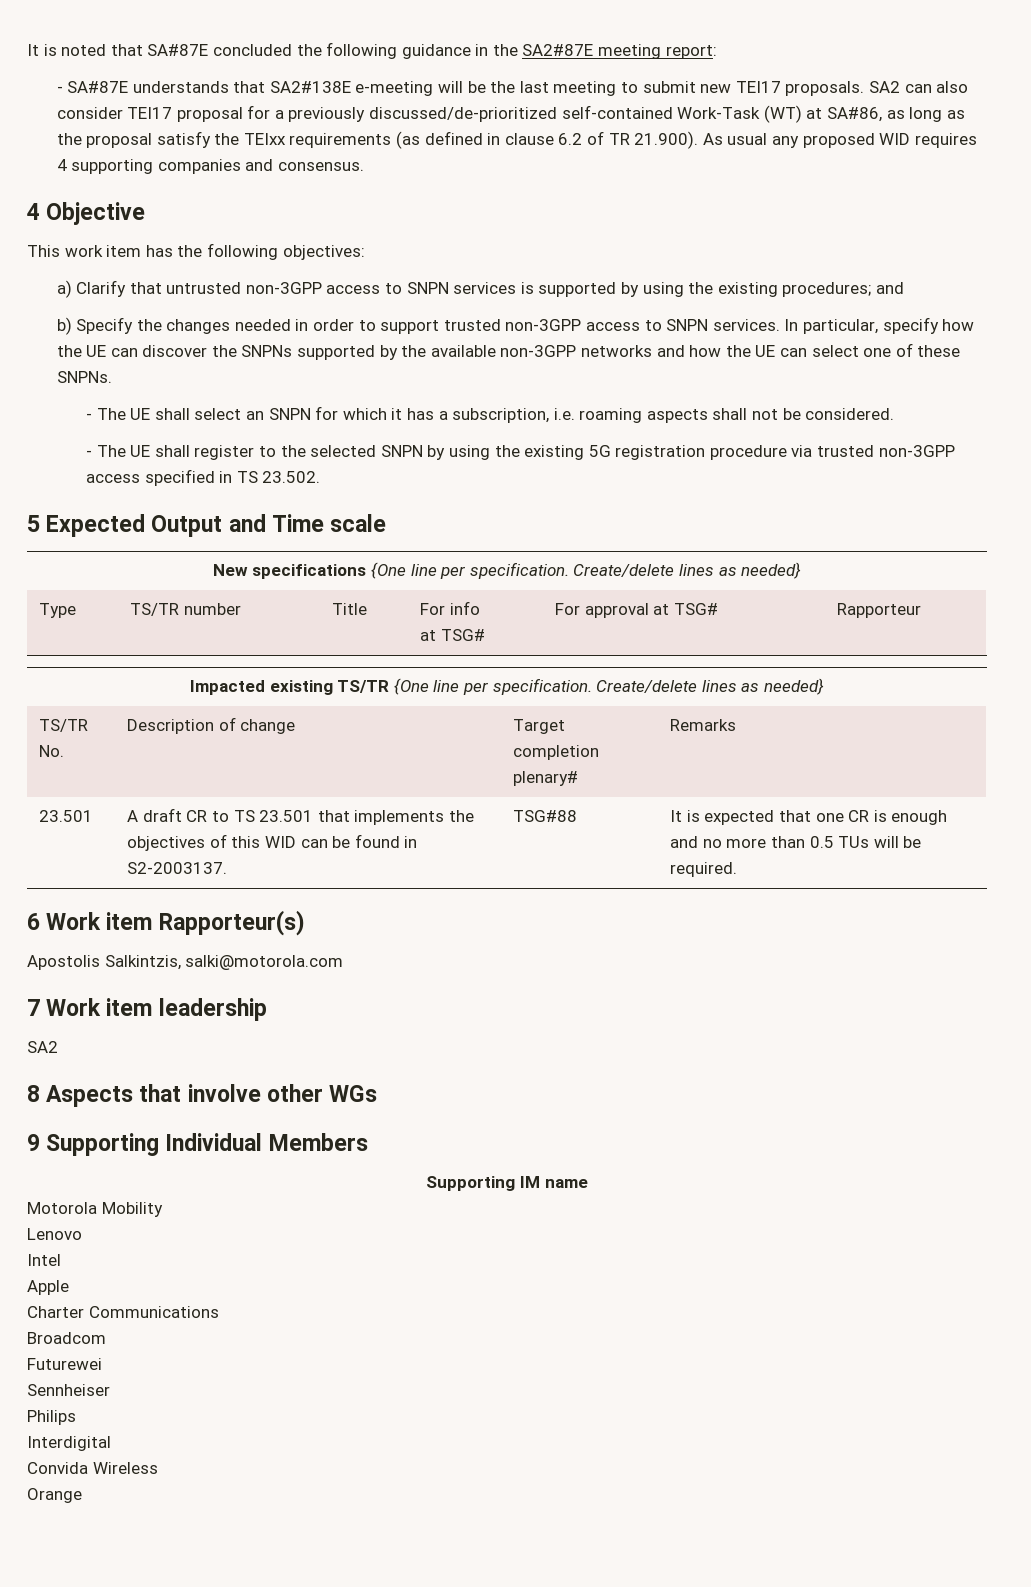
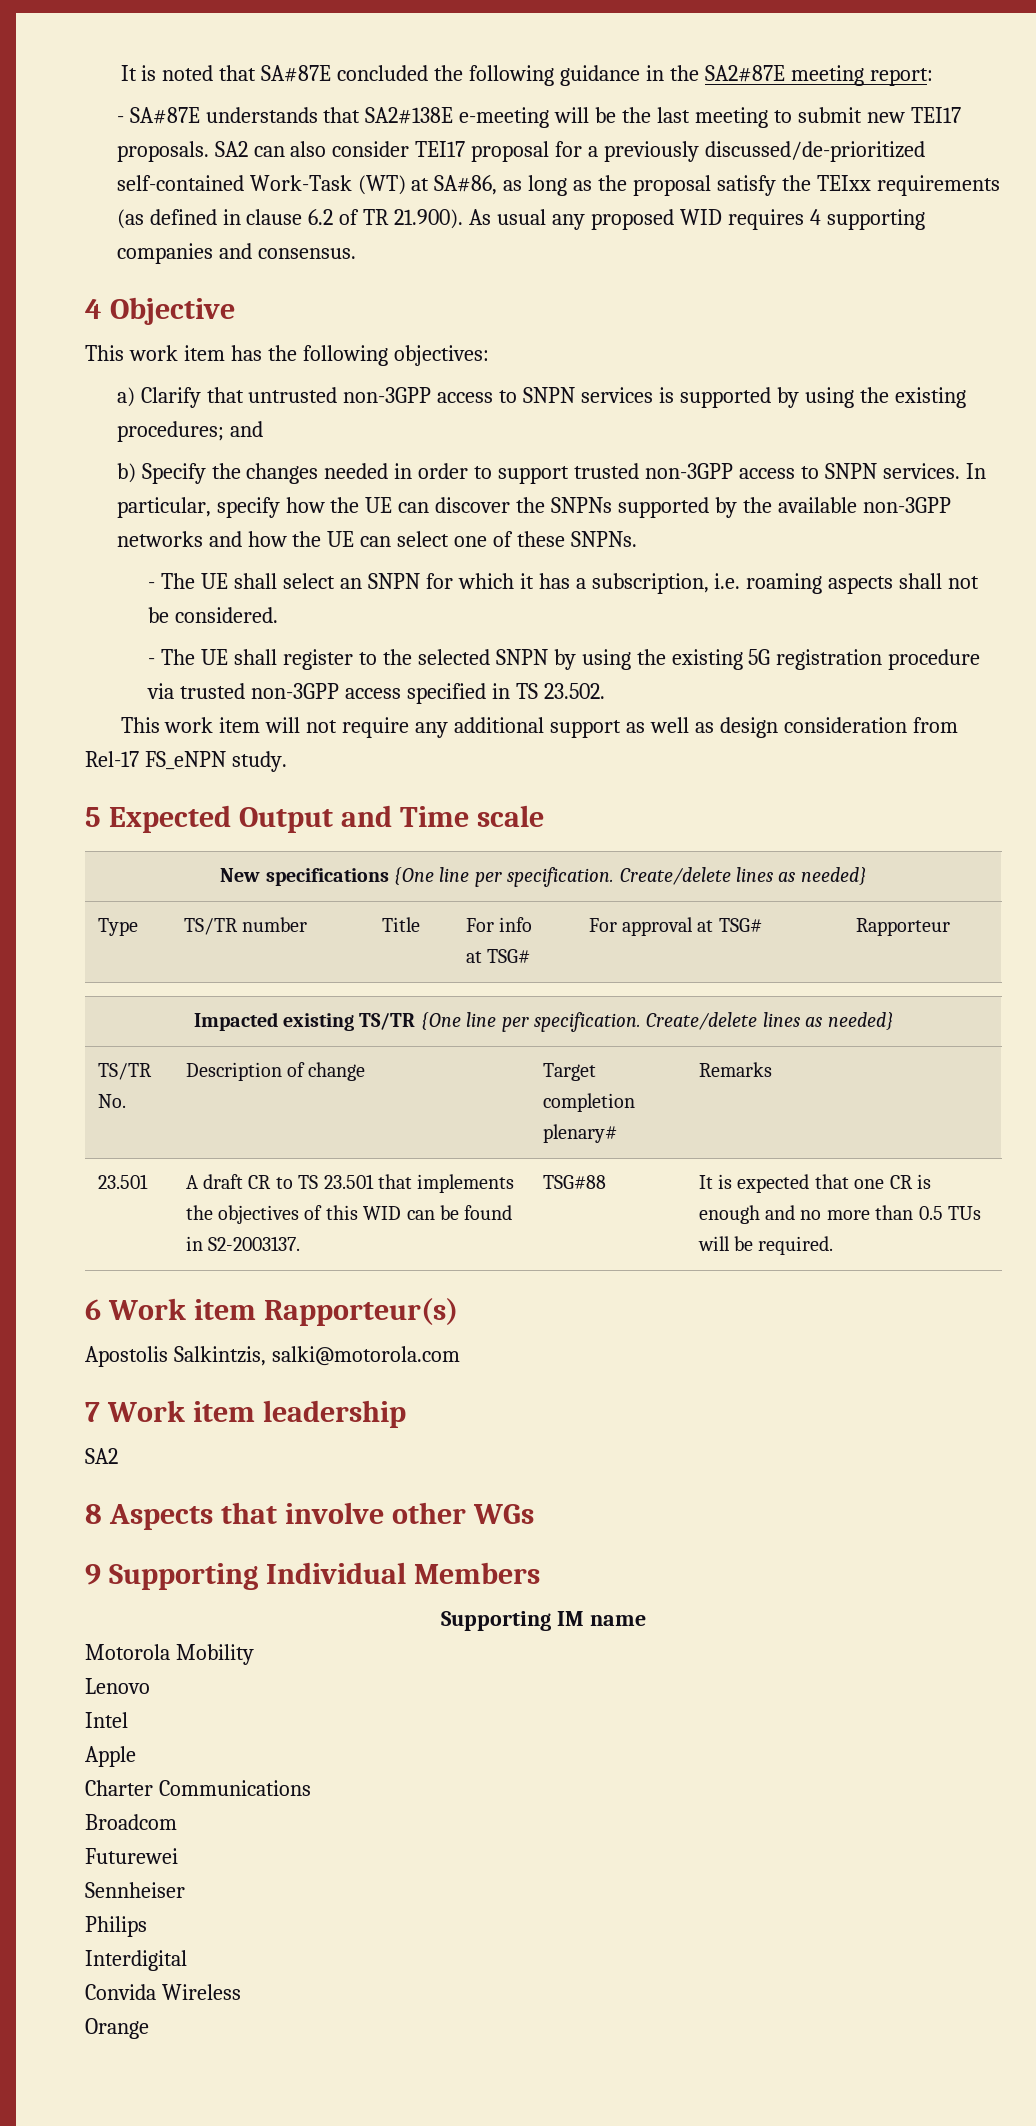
+ This work item will not require any additional support as well as design consideration from Rel-17 FS_eNPN study.

